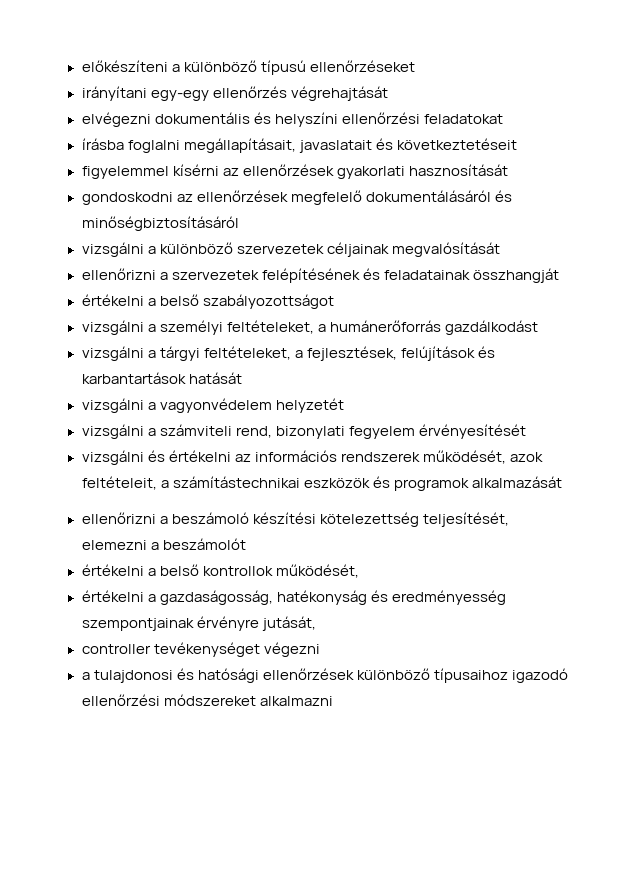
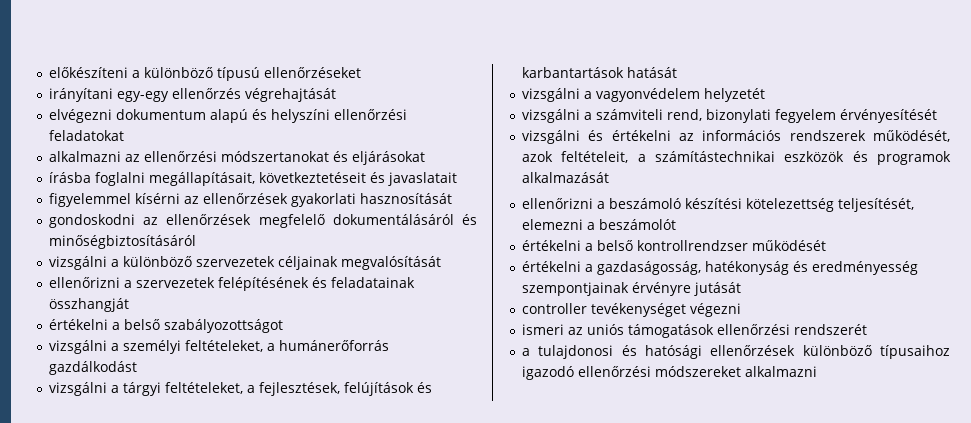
- elvégezni dokumentális és helyszíni ellenőrzési feladatokat
+ elvégezni dokumentum alapú és helyszíni ellenőrzési feladatokat
+ alkalmazni az ellenőrzési módszertanokat és eljárásokat
- írásba foglalni megállapításait, javaslatait és következtetéseit
+ írásba foglalni megállapításait, következtetéseit és javaslatait
- értékelni a belső kontrollok működését,
+ értékelni a belső kontrollrendzser működését
- értékelni a gazdaságosság, hatékonyság és eredményesség szempontjainak érvényre jutását,
+ értékelni a gazdaságosság, hatékonyság és eredményesség szempontjainak érvényre jutását
+ ismeri az uniós támogatások ellenőrzési rendszerét

